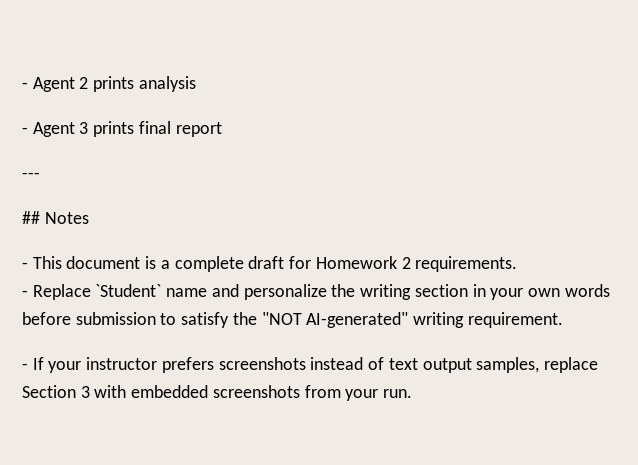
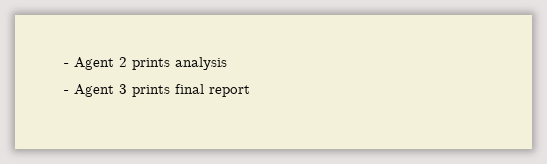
- ---
- ## Notes
- - This document is a complete draft for Homework 2 requirements.
- - Replace `Student` name and personalize the writing section in your own words before submission to satisfy the "NOT AI-generated" writing requirement.
- - If your instructor prefers screenshots instead of text output samples, replace Section 3 with embedded screenshots from your run.

